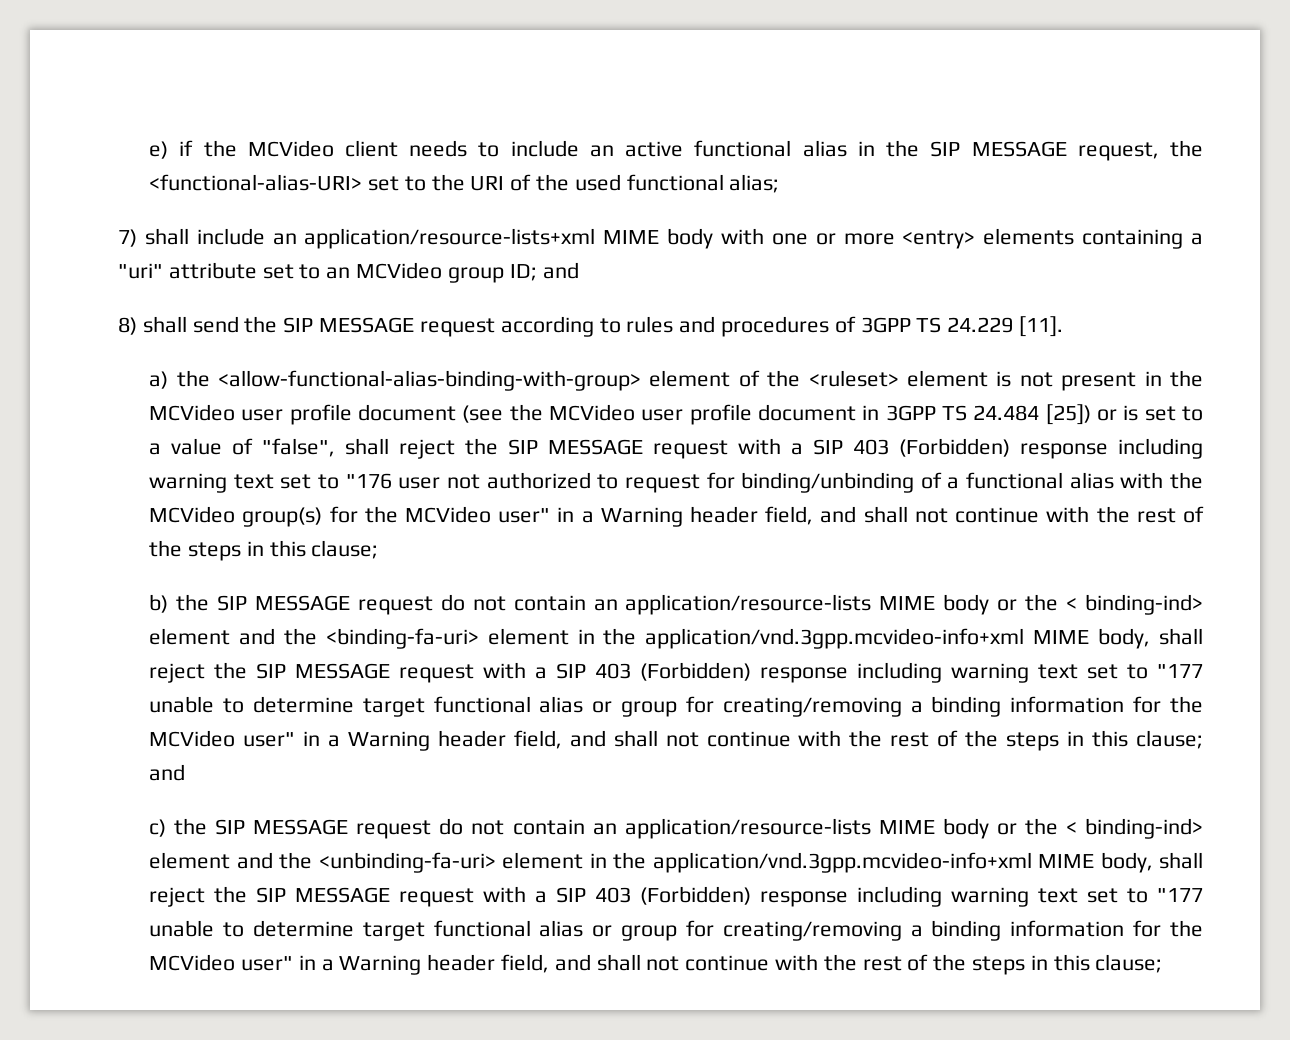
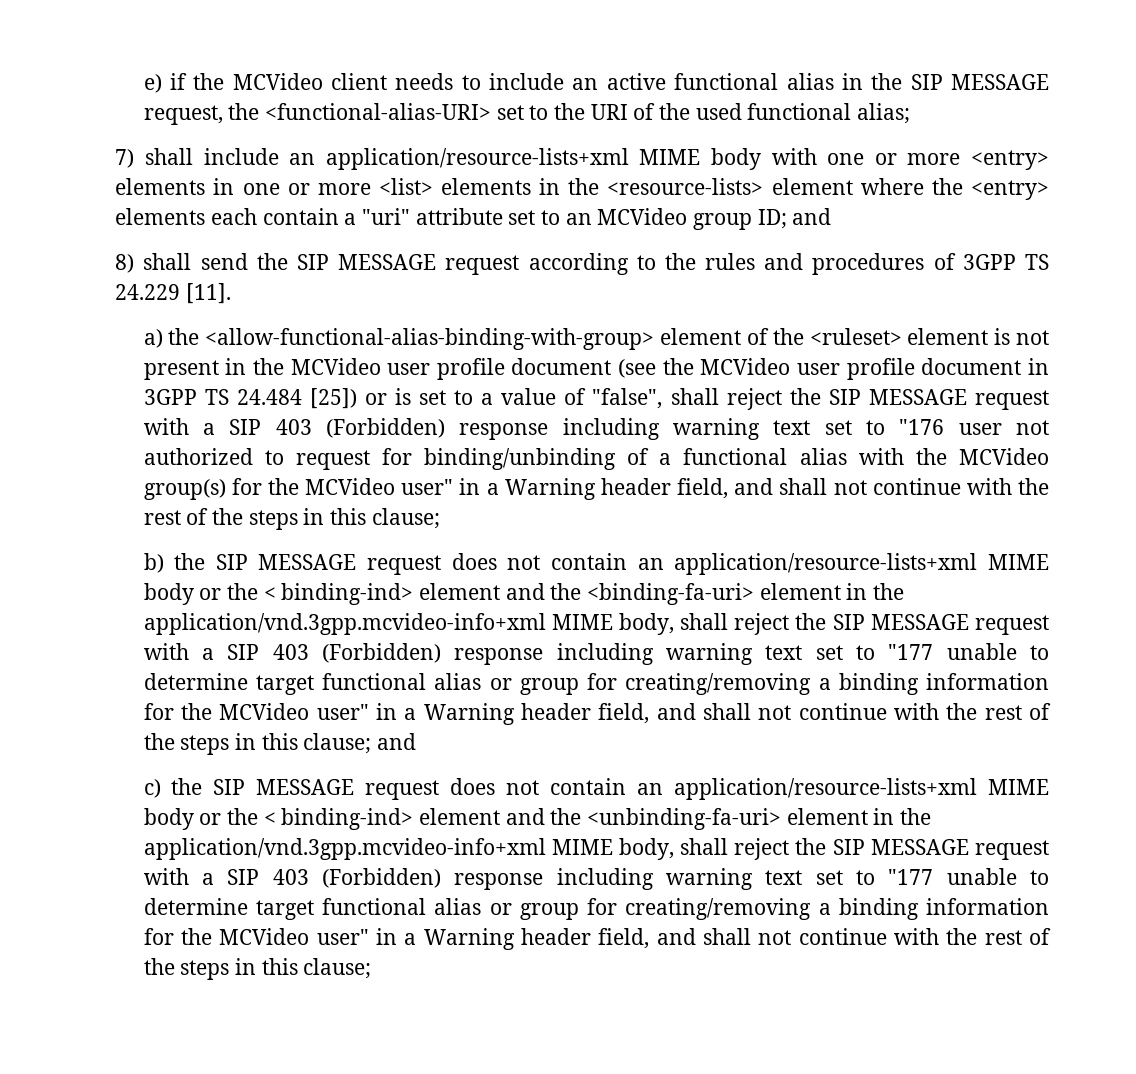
- 7) shall include an application/resource-lists+xml MIME body with one or more <entry> elements containing a "uri" attribute set to an MCVideo group ID; and
+ 7) shall include an application/resource-lists+xml MIME body with one or more <entry> elements in one or more <list> elements in the <resource-lists> element where the <entry> elements each contain a "uri" attribute set to an MCVideo group ID; and
- 8) shall send the SIP MESSAGE request according to rules and procedures of 3GPP TS 24.229 [11].
+ 8) shall send the SIP MESSAGE request according to the rules and procedures of 3GPP TS 24.229 [11].
- b) the SIP MESSAGE request do not contain an application/resource-lists MIME body or the < binding-ind> element and the <binding-fa-uri> element in the application/vnd.3gpp.mcvideo-info+xml MIME body, shall reject the SIP MESSAGE request with a SIP 403 (Forbidden) response including warning text set to "177 unable to determine target functional alias or group for creating/removing a binding information for the MCVideo user" in a Warning header field, and shall not continue with the rest of the steps in this clause;
+ b) the SIP MESSAGE request does not contain an application/resource-lists+xml MIME body or the < binding-ind> element and the <binding-fa-uri> element in the application/vnd.3gpp.mcvideo-info+xml MIME body, shall reject the SIP MESSAGE request with a SIP 403 (Forbidden) response including warning text set to "177 unable to determine target functional alias or group for creating/removing a binding information for the MCVideo user" in a Warning header field, and shall not continue with the rest of the steps in this clause;
- c) the SIP MESSAGE request do not contain an application/resource-lists MIME body or the < binding-ind> element and the <unbinding-fa-uri> element in the application/vnd.3gpp.mcvideo-info+xml MIME body, shall reject the SIP MESSAGE request with a SIP 403 (Forbidden) response including warning text set to "177 unable to determine target functional alias or group for creating/removing a binding information for the MCVideo user" in a Warning header field, and shall not continue with the rest of the steps in this clause;
+ c) the SIP MESSAGE request does not contain an application/resource-lists+xml MIME body or the < binding-ind> element and the <unbinding-fa-uri> element in the application/vnd.3gpp.mcvideo-info+xml MIME body, shall reject the SIP MESSAGE request with a SIP 403 (Forbidden) response including warning text set to "177 unable to determine target functional alias or group for creating/removing a binding information for the MCVideo user" in a Warning header field, and shall not continue with the rest of the steps in this clause;

